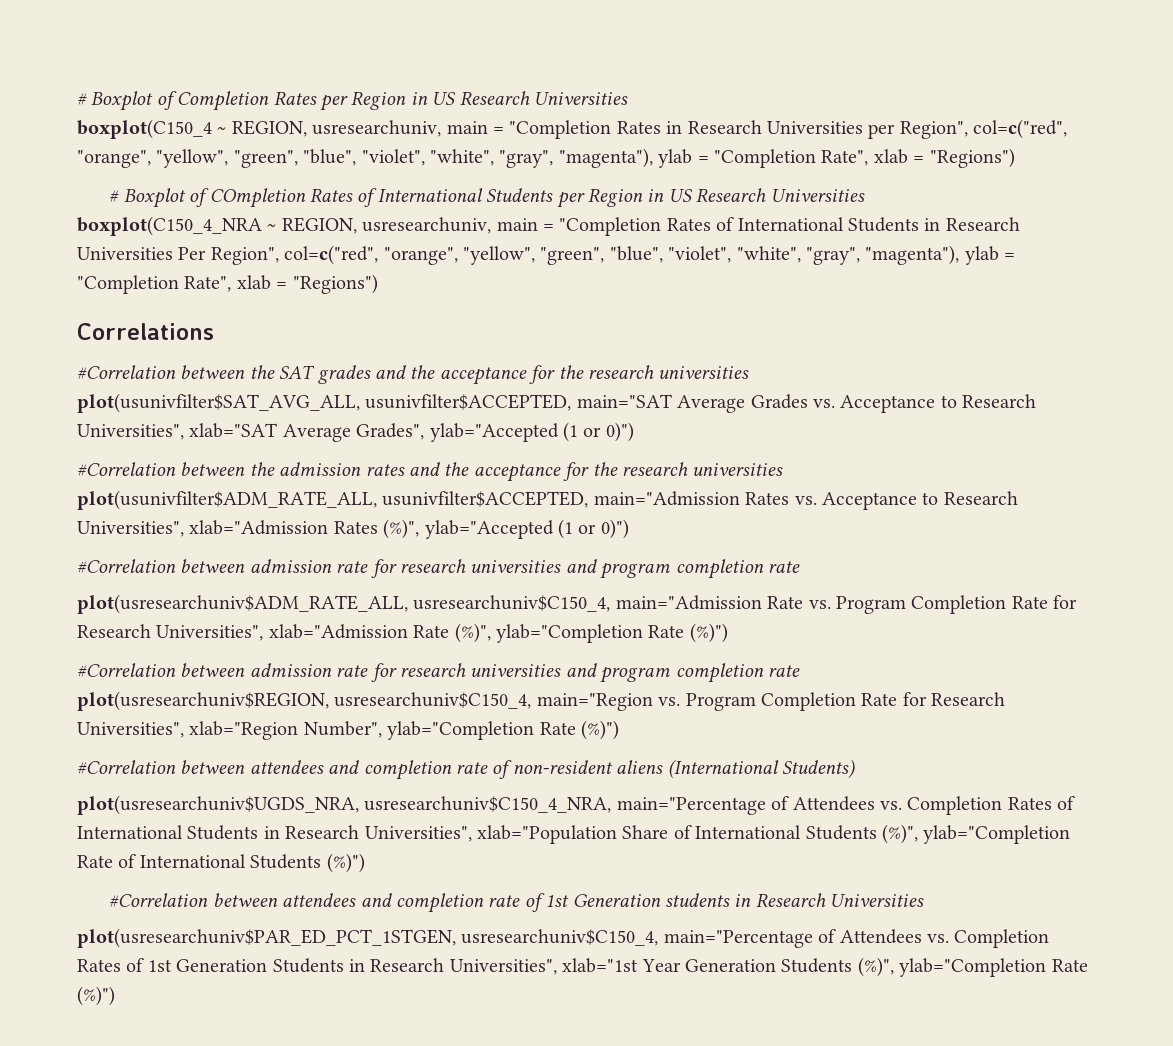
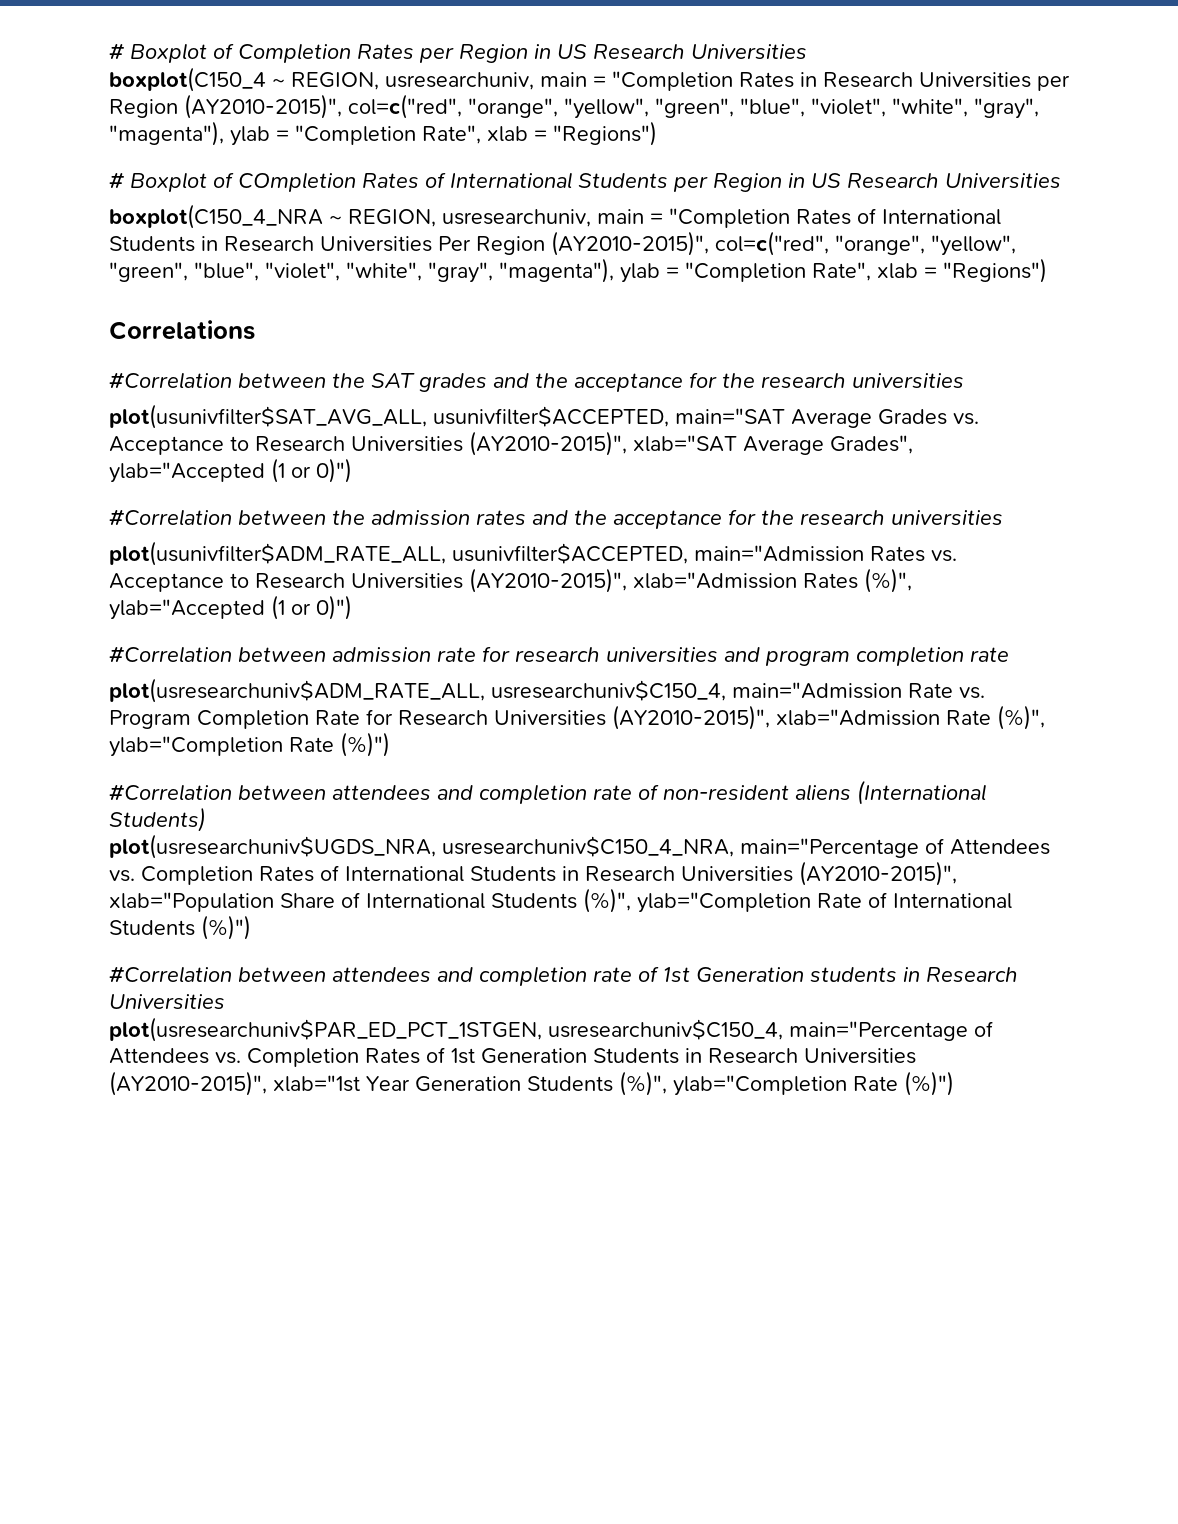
- boxplot(C150_4 ~ REGION, usresearchuniv, main = "Completion Rates in Research Universities per Region", col=c("red", "orange", "yellow", "green", "blue", "violet", "white", "gray", "magenta"), ylab = "Completion Rate", xlab = "Regions")
+ boxplot(C150_4 ~ REGION, usresearchuniv, main = "Completion Rates in Research Universities per Region (AY2010-2015)", col=c("red", "orange", "yellow", "green", "blue", "violet", "white", "gray", "magenta"), ylab = "Completion Rate", xlab = "Regions")
- boxplot(C150_4_NRA ~ REGION, usresearchuniv, main = "Completion Rates of International Students in Research Universities Per Region", col=c("red", "orange", "yellow", "green", "blue", "violet", "white", "gray", "magenta"), ylab = "Completion Rate", xlab = "Regions")
+ boxplot(C150_4_NRA ~ REGION, usresearchuniv, main = "Completion Rates of International Students in Research Universities Per Region (AY2010-2015)", col=c("red", "orange", "yellow", "green", "blue", "violet", "white", "gray", "magenta"), ylab = "Completion Rate", xlab = "Regions")
- plot(usunivfilter$SAT_AVG_ALL, usunivfilter$ACCEPTED, main="SAT Average Grades vs. Acceptance to Research Universities", xlab="SAT Average Grades", ylab="Accepted (1 or 0)")
+ plot(usunivfilter$SAT_AVG_ALL, usunivfilter$ACCEPTED, main="SAT Average Grades vs. Acceptance to Research Universities (AY2010-2015)", xlab="SAT Average Grades", ylab="Accepted (1 or 0)")
- plot(usunivfilter$ADM_RATE_ALL, usunivfilter$ACCEPTED, main="Admission Rates vs. Acceptance to Research Universities", xlab="Admission Rates (%)", ylab="Accepted (1 or 0)")
+ plot(usunivfilter$ADM_RATE_ALL, usunivfilter$ACCEPTED, main="Admission Rates vs. Acceptance to Research Universities (AY2010-2015)", xlab="Admission Rates (%)", ylab="Accepted (1 or 0)")
- plot(usresearchuniv$ADM_RATE_ALL, usresearchuniv$C150_4, main="Admission Rate vs. Program Completion Rate for Research Universities", xlab="Admission Rate (%)", ylab="Completion Rate (%)")
- #Correlation between admission rate for research universities and program completion rate
- plot(usresearchuniv$REGION, usresearchuniv$C150_4, main="Region vs. Program Completion Rate for Research Universities", xlab="Region Number", ylab="Completion Rate (%)")
+ plot(usresearchuniv$ADM_RATE_ALL, usresearchuniv$C150_4, main="Admission Rate vs. Program Completion Rate for Research Universities (AY2010-2015)", xlab="Admission Rate (%)", ylab="Completion Rate (%)")
- plot(usresearchuniv$UGDS_NRA, usresearchuniv$C150_4_NRA, main="Percentage of Attendees vs. Completion Rates of International Students in Research Universities", xlab="Population Share of International Students (%)", ylab="Completion Rate of International Students (%)")
+ plot(usresearchuniv$UGDS_NRA, usresearchuniv$C150_4_NRA, main="Percentage of Attendees vs. Completion Rates of International Students in Research Universities (AY2010-2015)", xlab="Population Share of International Students (%)", ylab="Completion Rate of International Students (%)")
- plot(usresearchuniv$PAR_ED_PCT_1STGEN, usresearchuniv$C150_4, main="Percentage of Attendees vs. Completion Rates of 1st Generation Students in Research Universities", xlab="1st Year Generation Students (%)", ylab="Completion Rate (%)")
+ plot(usresearchuniv$PAR_ED_PCT_1STGEN, usresearchuniv$C150_4, main="Percentage of Attendees vs. Completion Rates of 1st Generation Students in Research Universities (AY2010-2015)", xlab="1st Year Generation Students (%)", ylab="Completion Rate (%)")

